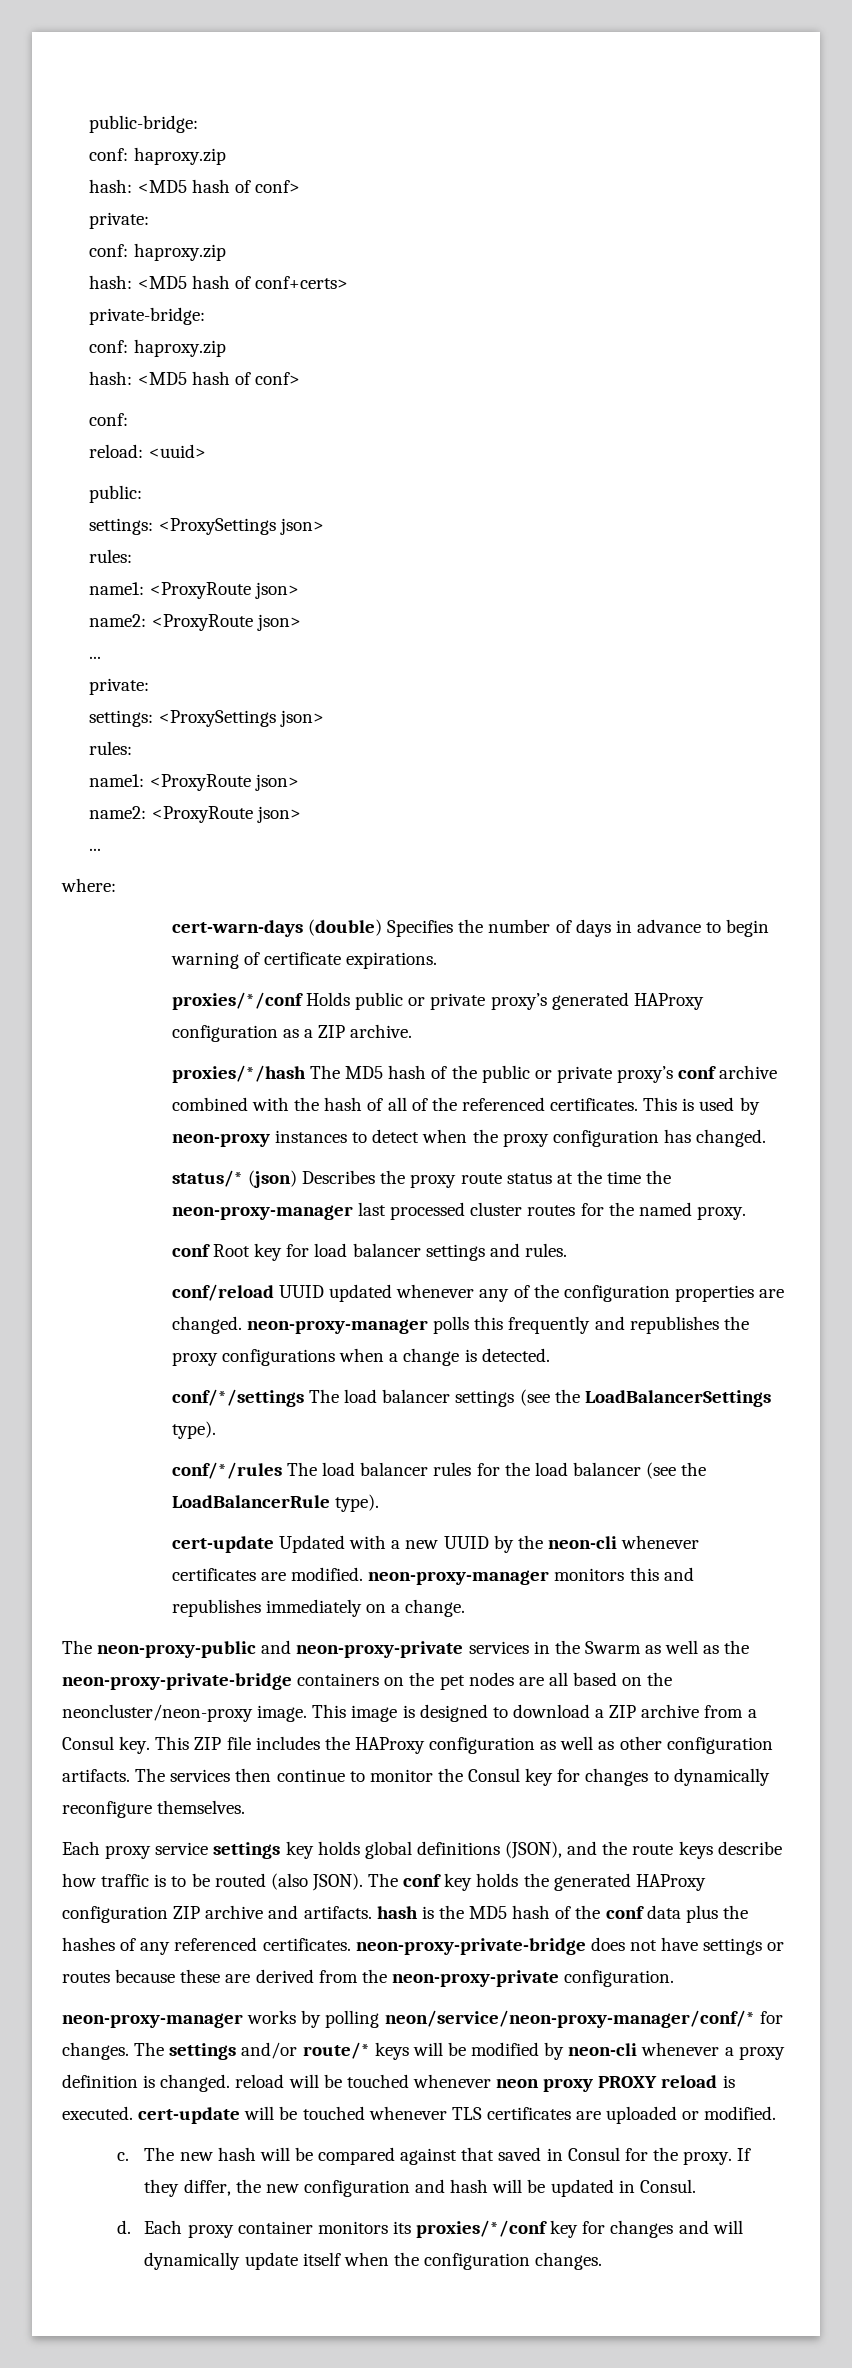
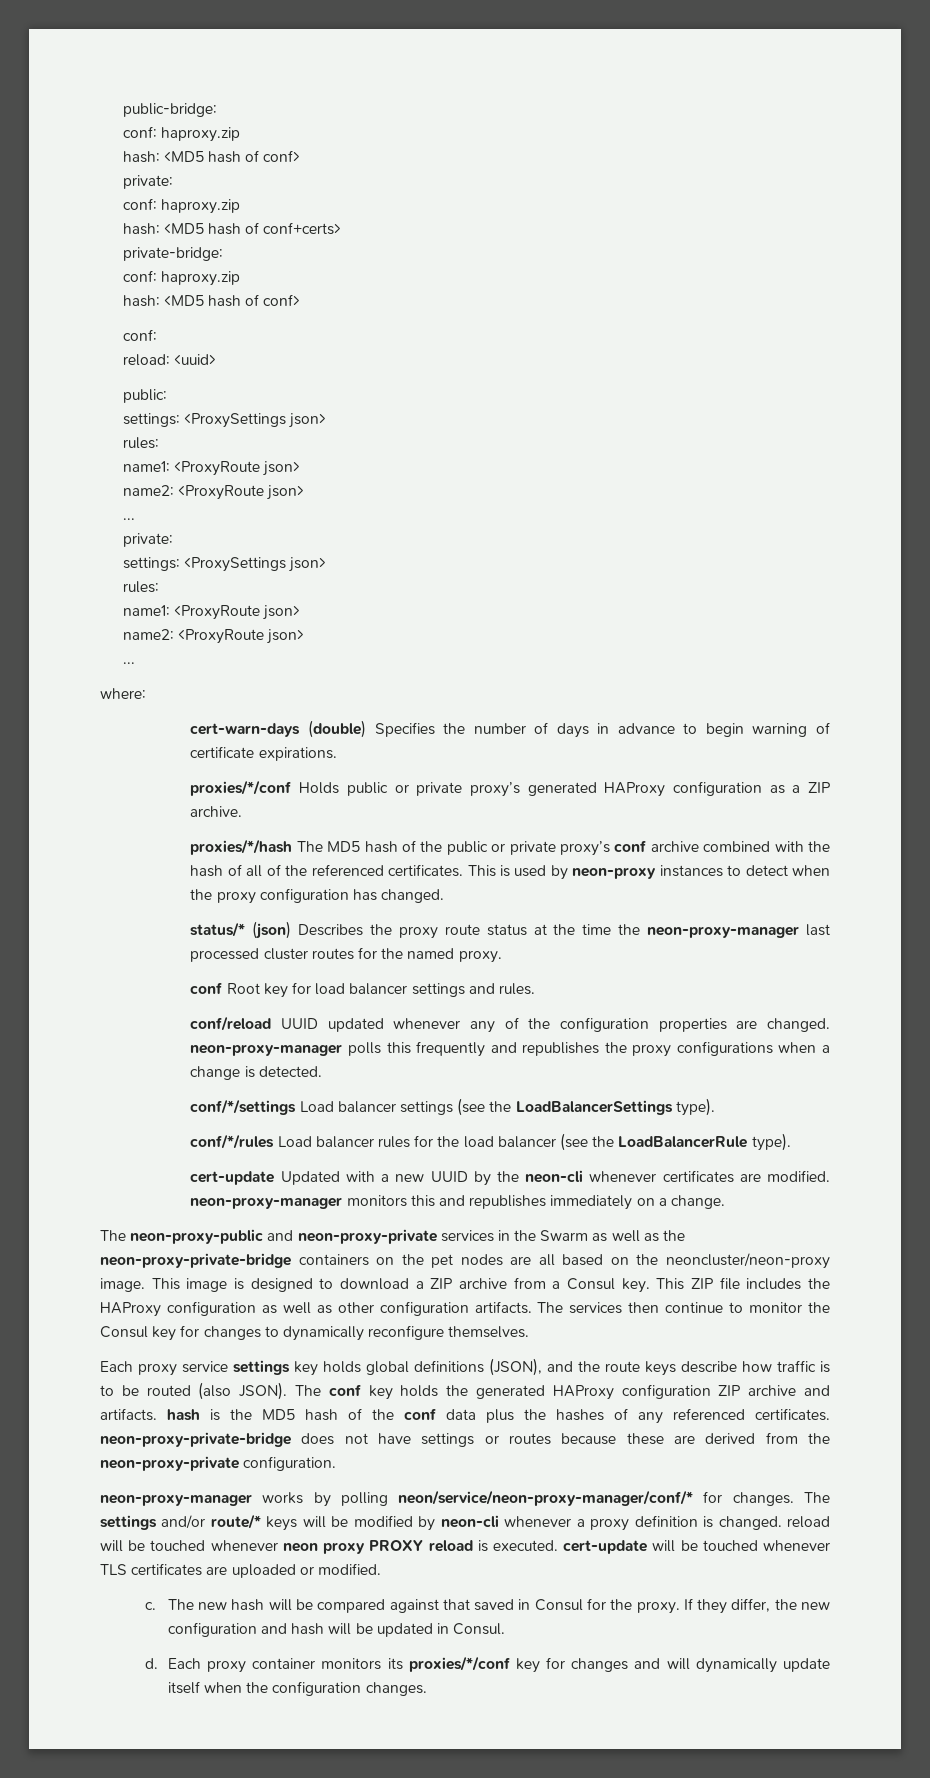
- conf/*/settings The load balancer settings (see the LoadBalancerSettings type).
+ conf/*/settings Load balancer settings (see the LoadBalancerSettings type).
- conf/*/rules The load balancer rules for the load balancer (see the LoadBalancerRule type).
+ conf/*/rules Load balancer rules for the load balancer (see the LoadBalancerRule type).

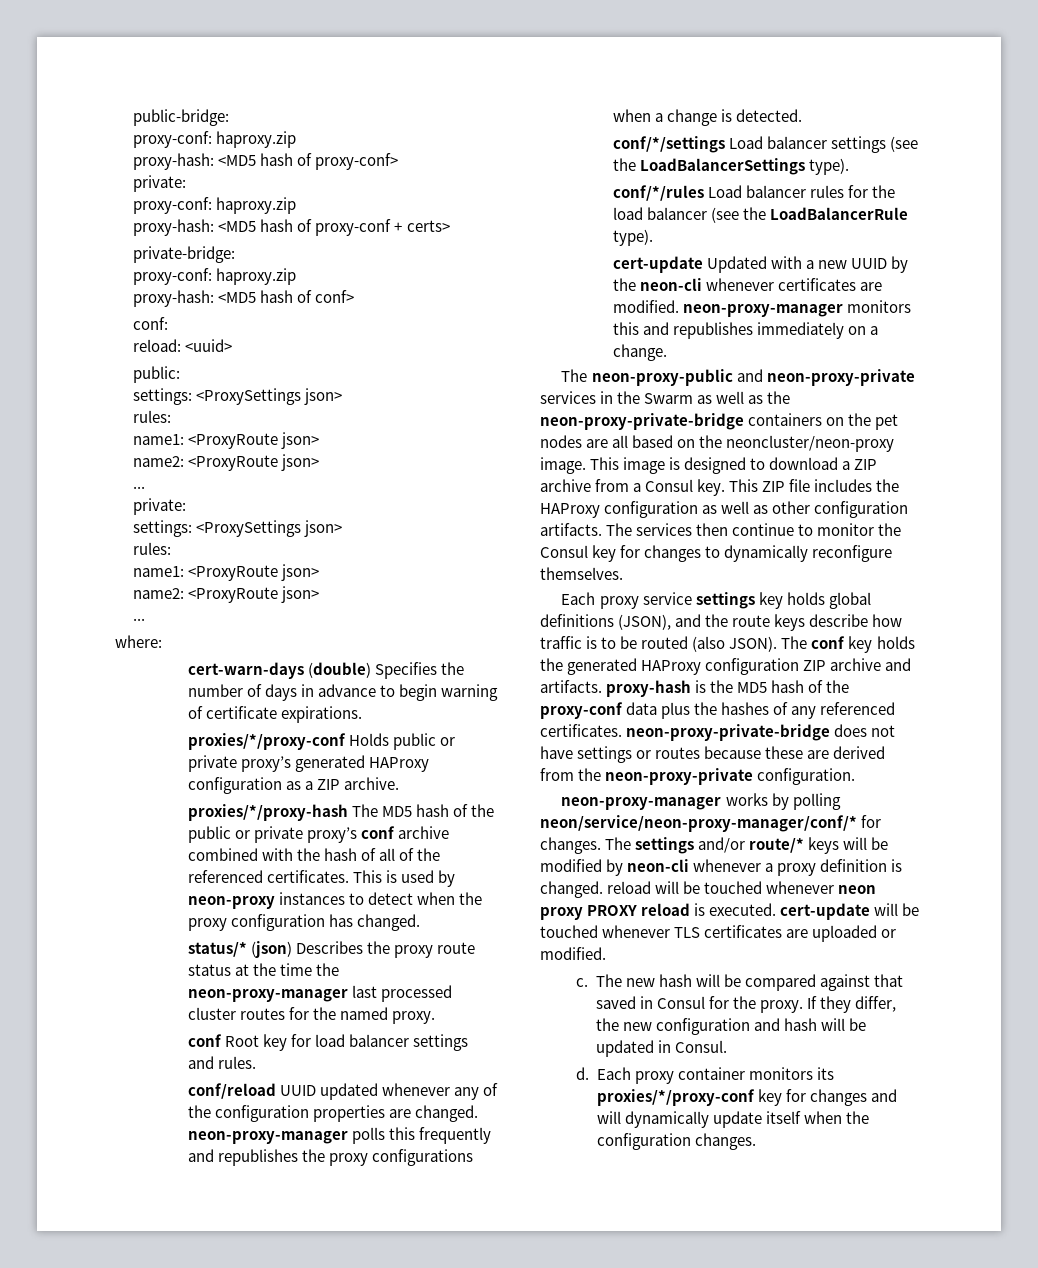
  public-bridge:
- conf: haproxy.zip
- hash: <MD5 hash of conf>
+ proxy-conf: haproxy.zip
+ proxy-hash: <MD5 hash of proxy-conf>
  private:
- conf: haproxy.zip
- hash: <MD5 hash of conf+certs>
+ proxy-conf: haproxy.zip
+ proxy-hash: <MD5 hash of proxy-conf + certs>
  private-bridge:
- conf: haproxy.zip
- hash: <MD5 hash of conf>
+ proxy-conf: haproxy.zip
+ proxy-hash: <MD5 hash of conf>
- proxies/*/conf Holds public or private proxy’s generated HAProxy configuration as a ZIP archive.
+ proxies/*/proxy-conf Holds public or private proxy’s generated HAProxy configuration as a ZIP archive.
- proxies/*/hash The MD5 hash of the public or private proxy’s conf archive combined with the hash of all of the referenced certificates.
+ proxies/*/proxy-hash The MD5 hash of the public or private proxy’s conf archive combined with the hash of all of the referenced certificates.
- The conf key holds the generated HAProxy configuration ZIP archive and artifacts. hash is the MD5 hash of the conf data plus the hashes of any referenced certificates. neon-proxy-private-bridge does not have settings or routes because these are derived from the neon-proxy-private configuration.
+ The conf key holds the generated HAProxy configuration ZIP archive and artifacts. proxy-hash is the MD5 hash of the proxy-conf data plus the hashes of any referenced certificates. neon-proxy-private-bridge does not have settings or routes because these are derived from the neon-proxy-private configuration.
- Each proxy container monitors its proxies/*/conf key for changes and will dynamically update itself when the configuration changes.
+ Each proxy container monitors its proxies/*/proxy-conf key for changes and will dynamically update itself when the configuration changes.

